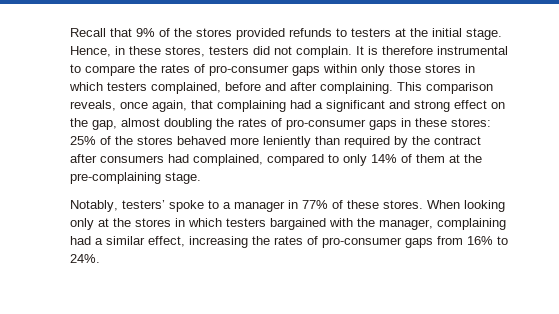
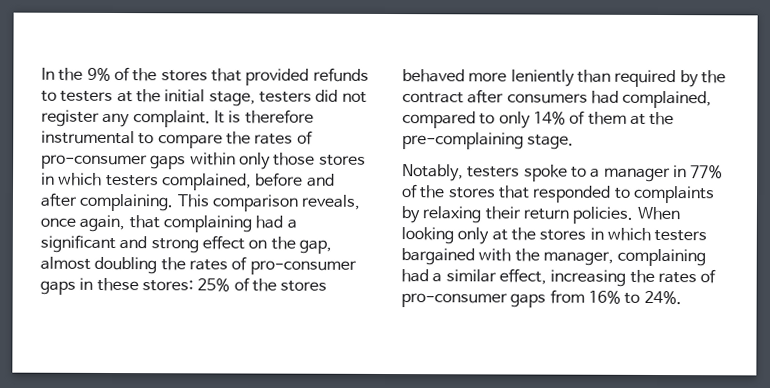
- Recall that 9% of the stores provided refunds to testers at the initial stage. Hence, in these stores, testers did not complain.
+ In the 9% of the stores that provided refunds to testers at the initial stage, testers did not register any complaint.
- Notably, testers’ spoke to a manager in 77% of these stores.
+ Notably, testers spoke to a manager in 77% of the stores that responded to complaints by relaxing their return policies.

